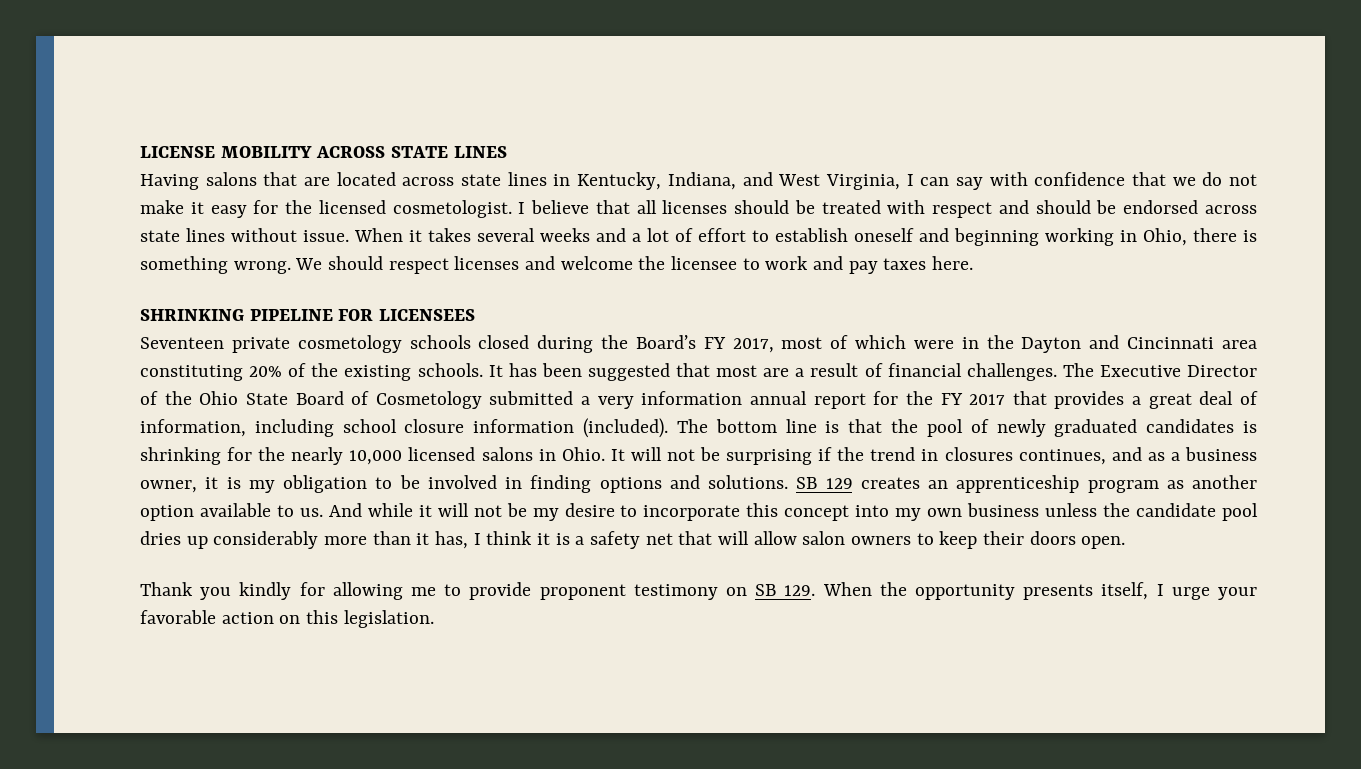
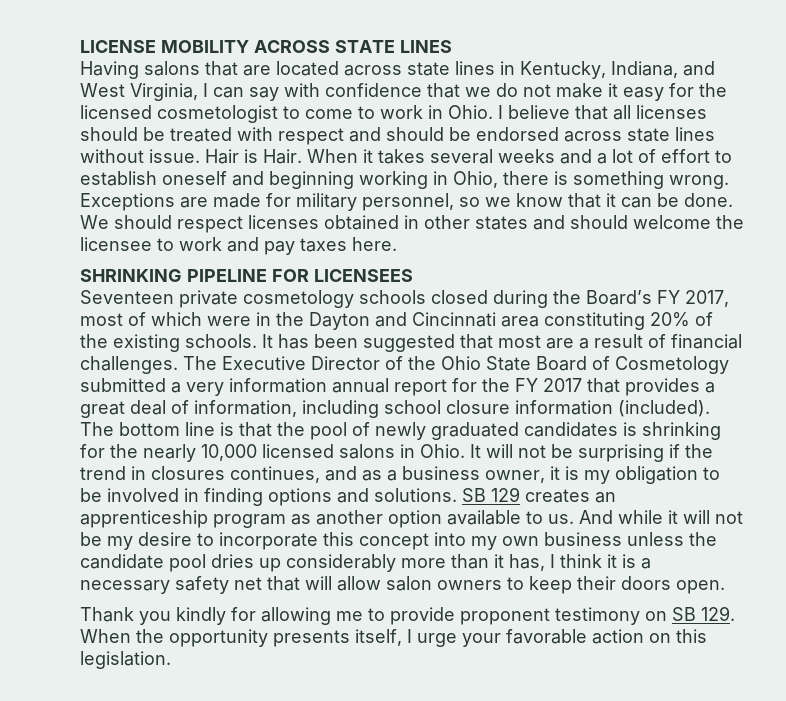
- Having salons that are located across state lines in Kentucky, Indiana, and West Virginia, I can say with confidence that we do not make it easy for the licensed cosmetologist.
+ Having salons that are located across state lines in Kentucky, Indiana, and West Virginia, I can say with confidence that we do not make it easy for the licensed cosmetologist to come to work in Ohio.
+ Hair is Hair.
- We should respect licenses and welcome the licensee to work and pay taxes here.
+ Exceptions are made for military personnel, so we know that it can be done. We should respect licenses obtained in other states and should welcome the licensee to work and pay taxes here.
- And while it will not be my desire to incorporate this concept into my own business unless the candidate pool dries up considerably more than it has, I think it is a safety net that will allow salon owners to keep their doors open.
+ And while it will not be my desire to incorporate this concept into my own business unless the candidate pool dries up considerably more than it has, I think it is a necessary safety net that will allow salon owners to keep their doors open.

